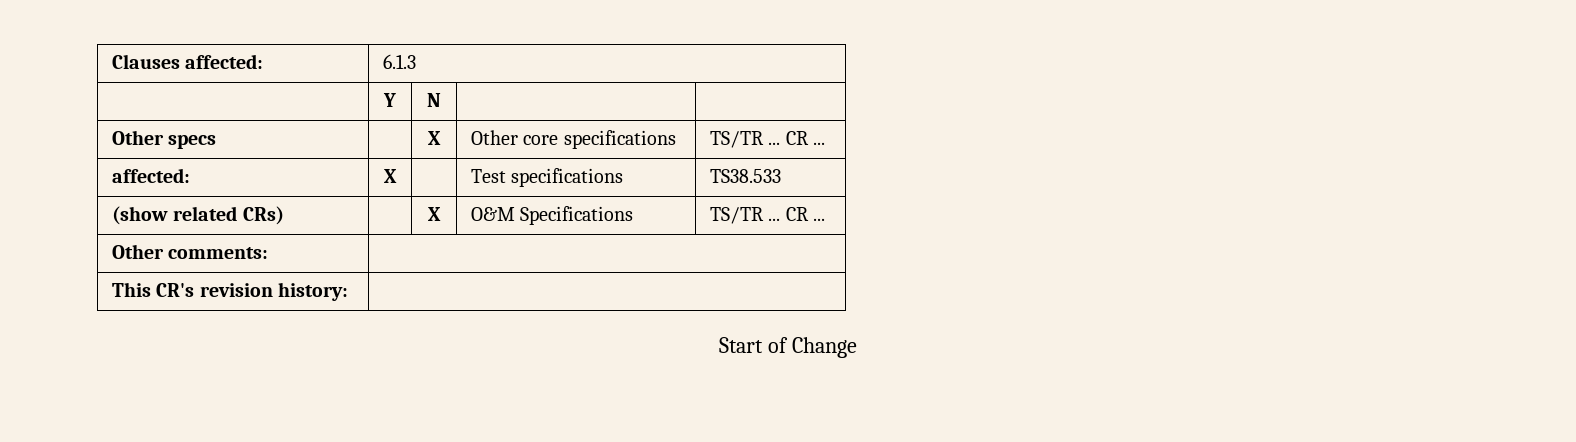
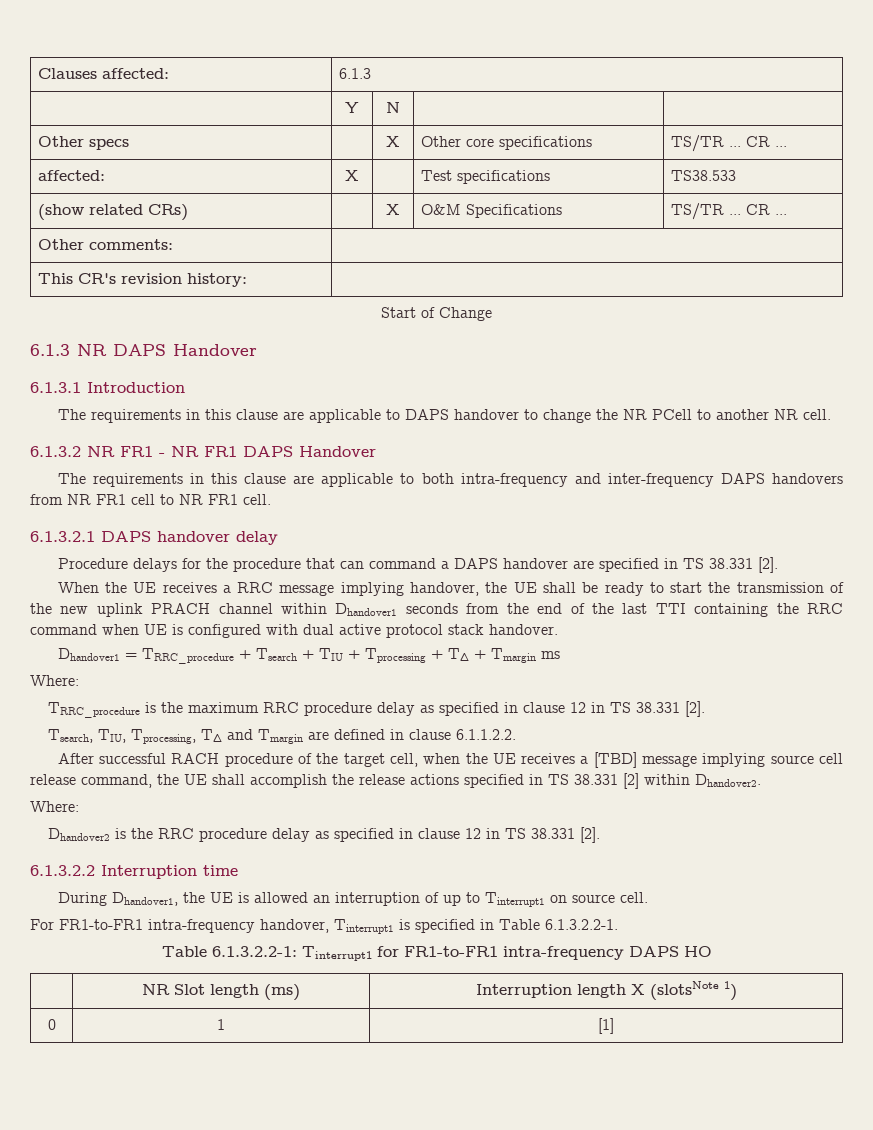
+ 6.1.3 NR DAPS Handover
+ 6.1.3.1 Introduction
+ The requirements in this clause are applicable to DAPS handover to change the NR PCell to another NR cell.
+ 6.1.3.2 NR FR1 - NR FR1 DAPS Handover
+ The requirements in this clause are applicable to both intra-frequency and inter-frequency DAPS handovers from NR FR1 cell to NR FR1 cell.
+ 6.1.3.2.1 DAPS handover delay
+ Procedure delays for the procedure that can command a DAPS handover are specified in TS 38.331 [2].
+ When the UE receives a RRC message implying handover, the UE shall be ready to start the transmission of the new uplink PRACH channel within Dhandover1 seconds from the end of the last TTI containing the RRC command when UE is configured with dual active protocol stack handover.
+ Dhandover1 = TRRC_procedure + Tsearch + TIU + Tprocessing + T∆ + Tmargin ms
+ Where:
+ TRRC_procedure is the maximum RRC procedure delay as specified in clause 12 in TS 38.331 [2].
+ Tsearch, TIU, Tprocessing, T∆ and Tmargin are defined in clause 6.1.1.2.2.
+ After successful RACH procedure of the target cell, when the UE receives a [TBD] message implying source cell release command, the UE shall accomplish the release actions specified in TS 38.331 [2] within Dhandover2.
+ Where:
+ Dhandover2 is the RRC procedure delay as specified in clause 12 in TS 38.331 [2].
+ 6.1.3.2.2 Interruption time
+ During Dhandover1, the UE is allowed an interruption of up to Tinterrupt1 on source cell.
+ For FR1-to-FR1 intra-frequency handover, Tinterrupt1 is specified in Table 6.1.3.2.2-1.
+ Table 6.1.3.2.2-1: Tinterrupt1 for FR1-to-FR1 intra-frequency DAPS HO
+ | NR Slot length (ms) | Interruption length X (slotsNote 1)
+ 0 | 1 | [1]

